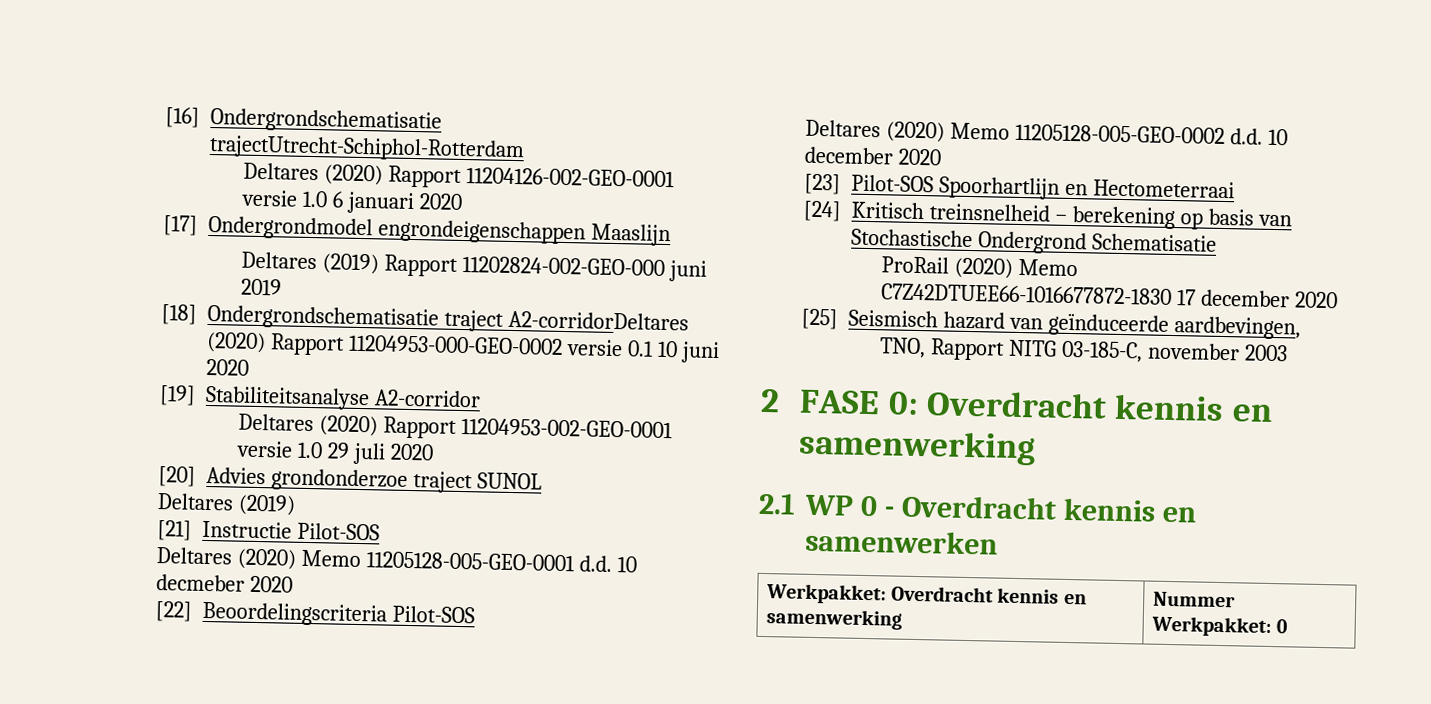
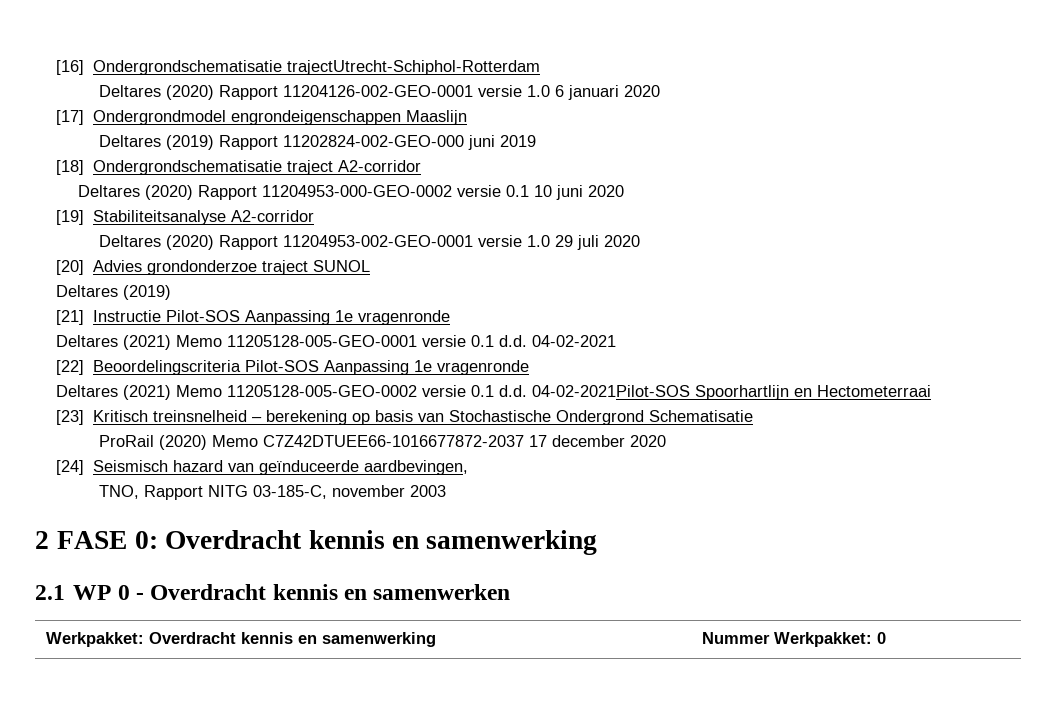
- [18] Ondergrondschematisatie traject A2-corridorDeltares (2020) Rapport 11204953-000-GEO-0002 versie 0.1 10 juni 2020
+ [18] Ondergrondschematisatie traject A2-corridor
+ Deltares (2020) Rapport 11204953-000-GEO-0002 versie 0.1 10 juni 2020
- [21] Instructie Pilot-SOS
- Deltares (2020) Memo 11205128-005-GEO-0001 d.d. 10 decmeber 2020
+ [21] Instructie Pilot-SOS Aanpassing 1e vragenronde
+ Deltares (2021) Memo 11205128-005-GEO-0001 versie 0.1 d.d. 04-02-2021
- [22] Beoordelingscriteria Pilot-SOS
- Deltares (2020) Memo 11205128-005-GEO-0002 d.d. 10 december 2020
- [23] Pilot-SOS Spoorhartlijn en Hectometerraai
+ [22] Beoordelingscriteria Pilot-SOS Aanpassing 1e vragenronde
+ Deltares (2021) Memo 11205128-005-GEO-0002 versie 0.1 d.d. 04-02-2021Pilot-SOS Spoorhartlijn en Hectometerraai
- [24] Kritisch treinsnelheid – berekening op basis van Stochastische Ondergrond Schematisatie
+ [23] Kritisch treinsnelheid – berekening op basis van Stochastische Ondergrond Schematisatie
- ProRail (2020) Memo C7Z42DTUEE66-1016677872-1830 17 december 2020
+ ProRail (2020) Memo C7Z42DTUEE66-1016677872-2037 17 december 2020
- [25] Seismisch hazard van geïnduceerde aardbevingen,
+ [24] Seismisch hazard van geïnduceerde aardbevingen,

